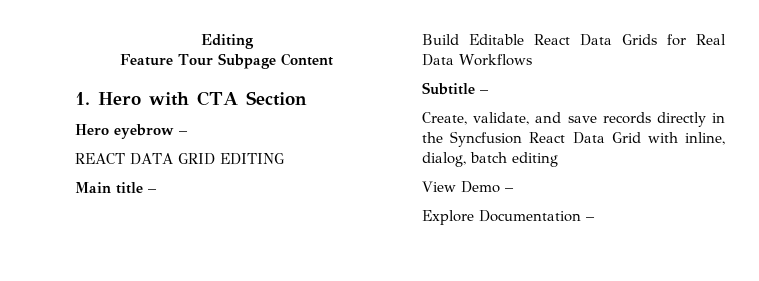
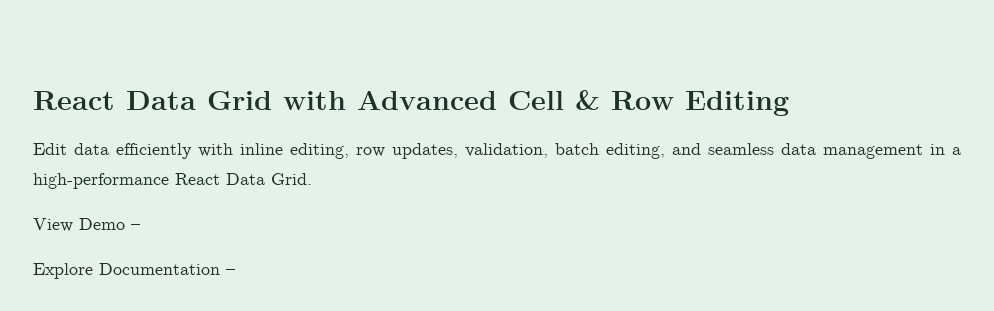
- Editing
- Feature Tour Subpage Content
- 1. Hero with CTA Section
- Hero eyebrow –
- REACT DATA GRID EDITING
- Main title –
- Build Editable React Data Grids for Real Data Workflows
- Subtitle –
- Create, validate, and save records directly in the Syncfusion React Data Grid with inline, dialog, batch editing
+ React Data Grid with Advanced Cell & Row Editing
+ Edit data efficiently with inline editing, row updates, validation, batch editing, and seamless data management in a high-performance React Data Grid.

